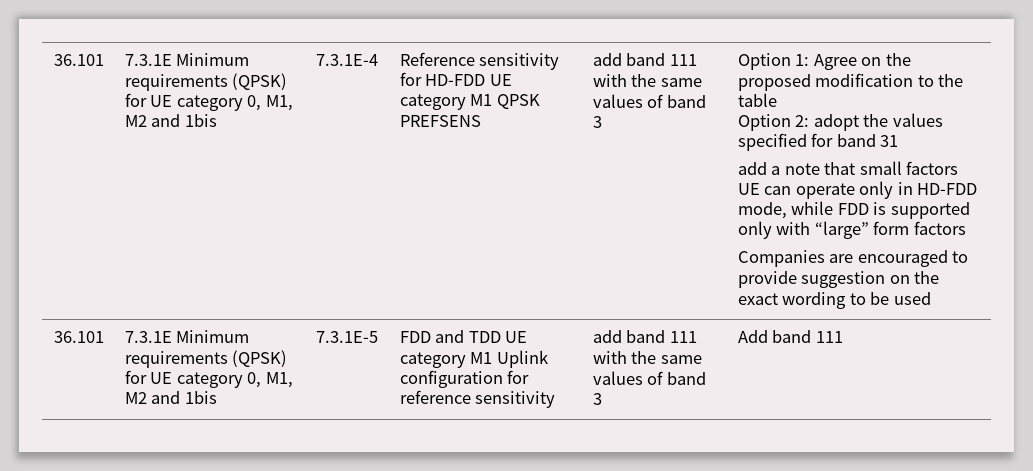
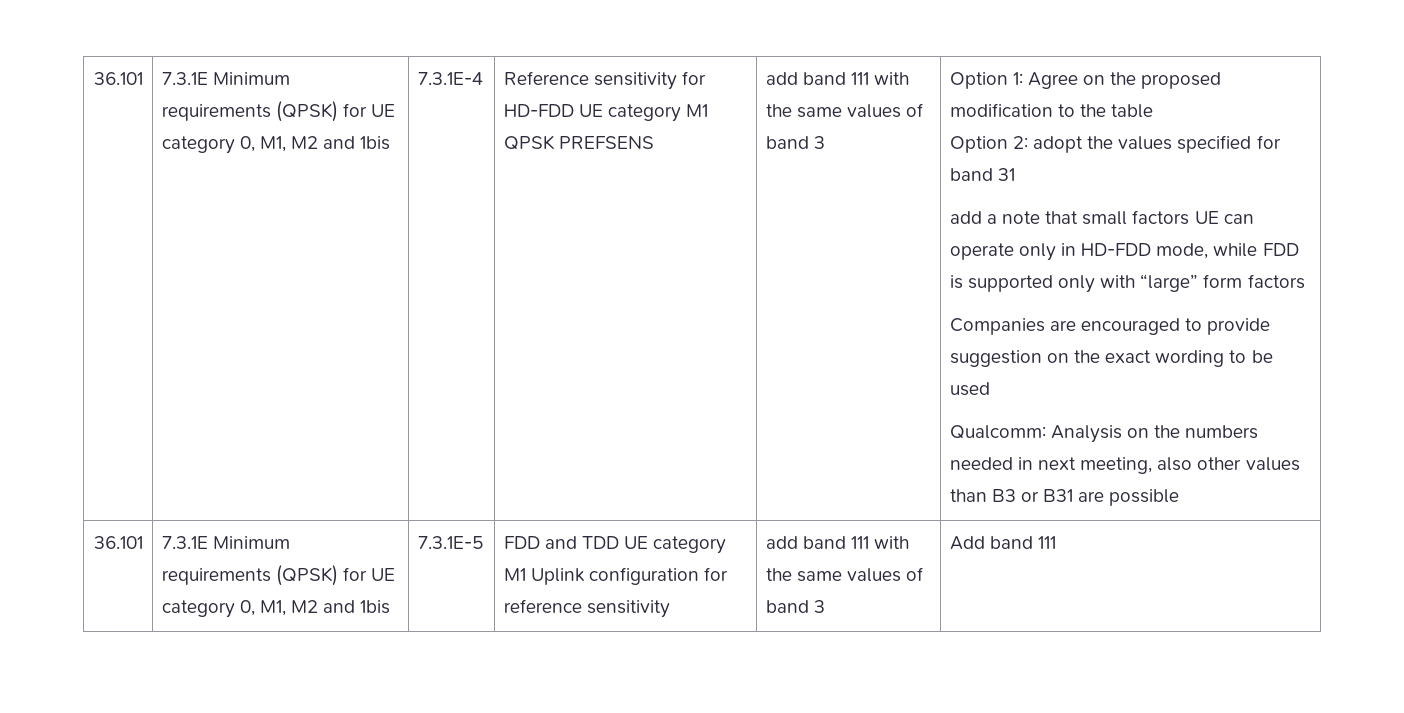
+ Qualcomm: Analysis on the numbers needed in next meeting, also other values than B3 or B31 are possible

